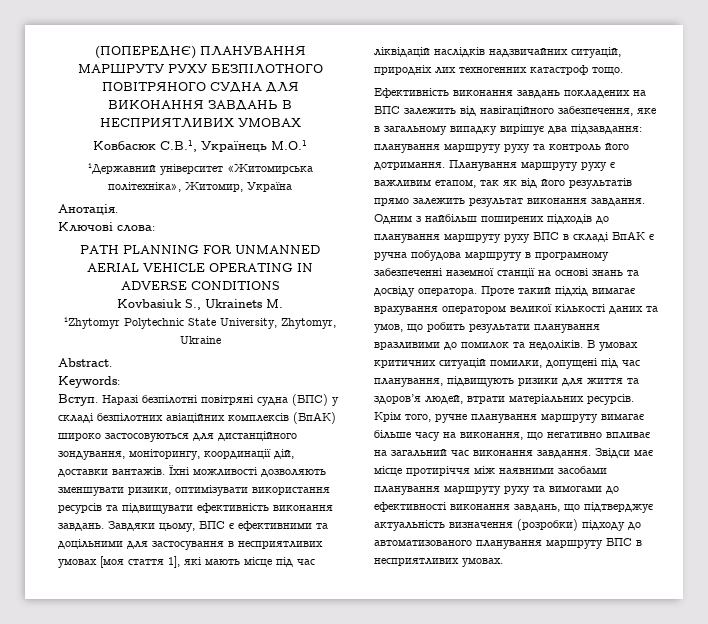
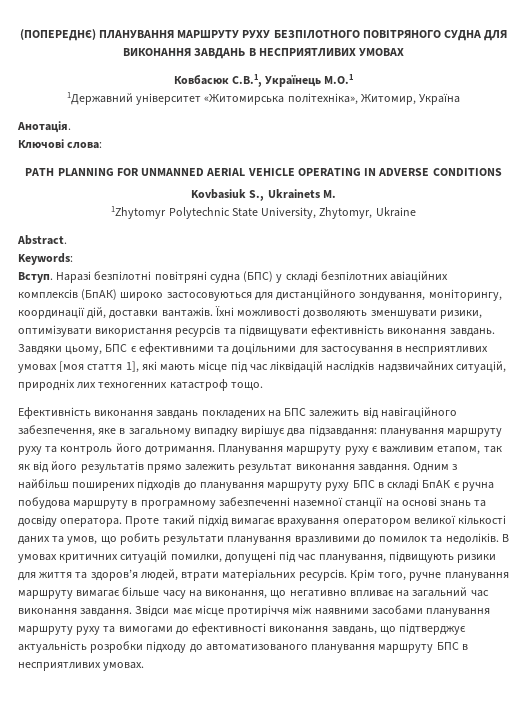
- Звідси має місце протиріччя між наявними засобами планування маршруту руху та вимогами до ефективності виконання завдань, що підтверджує актуальність визначення (розробки) підходу до автоматизованого планування маршруту БПС в несприятливих умовах.
+ Звідси має місце протиріччя між наявними засобами планування маршруту руху та вимогами до ефективності виконання завдань, що підтверджує актуальність розробки підходу до автоматизованого планування маршруту БПС в несприятливих умовах.

